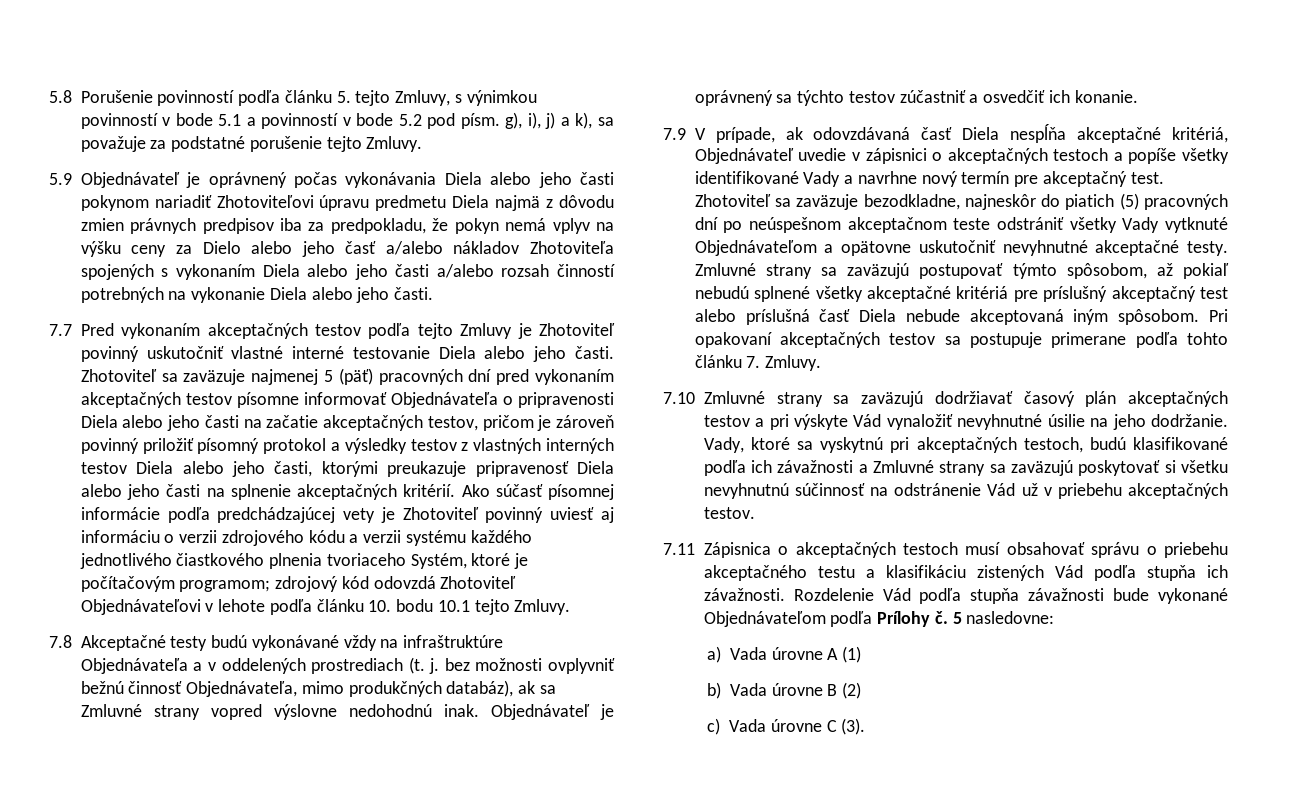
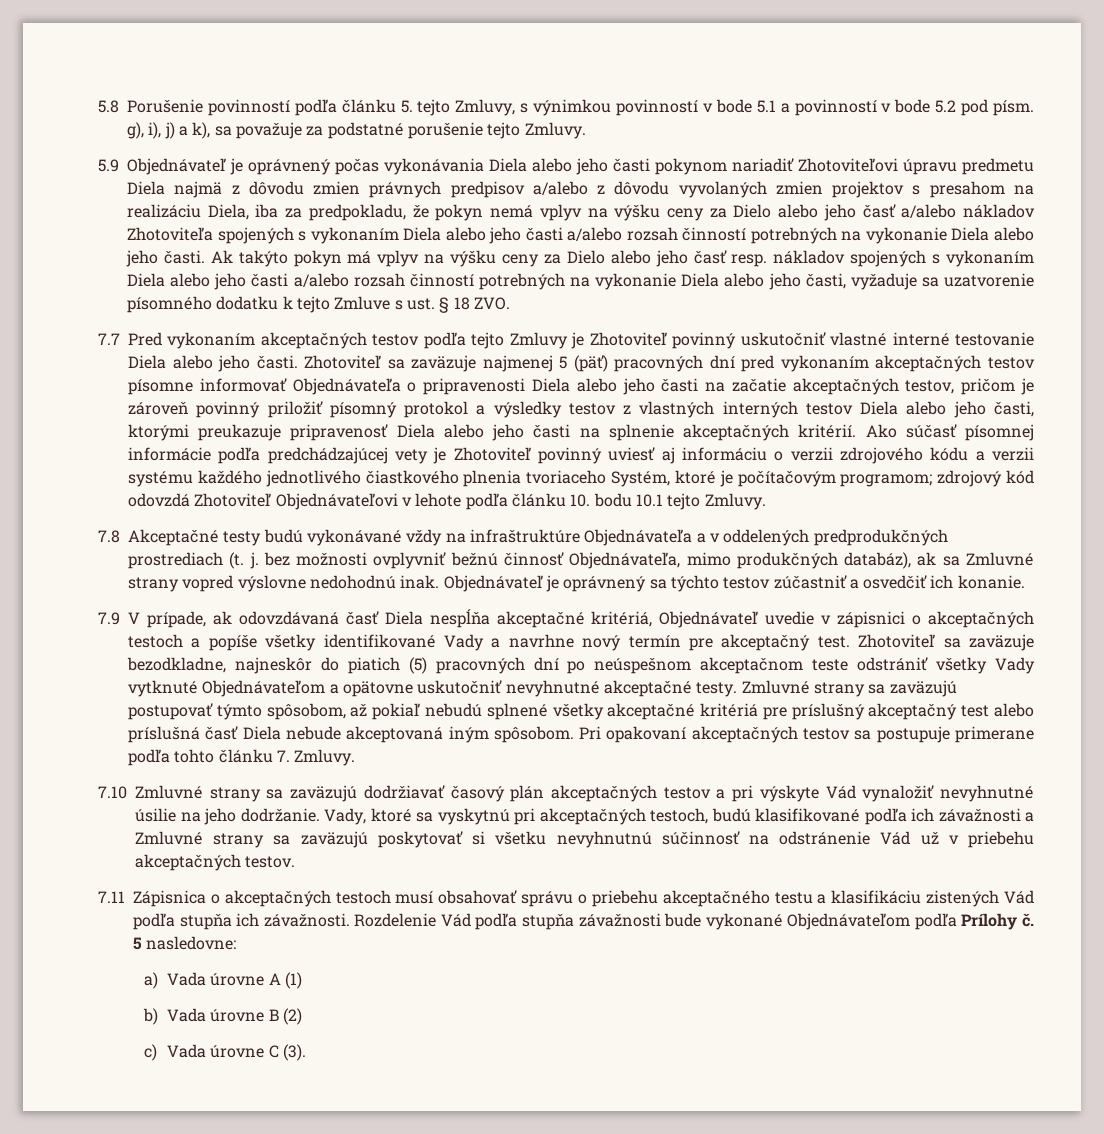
- 5.9 Objednávateľ je oprávnený počas vykonávania Diela alebo jeho časti pokynom nariadiť Zhotoviteľovi úpravu predmetu Diela najmä z dôvodu zmien právnych predpisov iba za predpokladu, že pokyn nemá vplyv na výšku ceny za Dielo alebo jeho časť a/alebo nákladov Zhotoviteľa spojených s vykonaním Diela alebo jeho časti a/alebo rozsah činností potrebných na vykonanie Diela alebo jeho časti.
+ 5.9 Objednávateľ je oprávnený počas vykonávania Diela alebo jeho časti pokynom nariadiť Zhotoviteľovi úpravu predmetu Diela najmä z dôvodu zmien právnych predpisov a/alebo z dôvodu vyvolaných zmien projektov s presahom na realizáciu Diela, iba za predpokladu, že pokyn nemá vplyv na výšku ceny za Dielo alebo jeho časť a/alebo nákladov Zhotoviteľa spojených s vykonaním Diela alebo jeho časti a/alebo rozsah činností potrebných na vykonanie Diela alebo jeho časti. Ak takýto pokyn má vplyv na výšku ceny za Dielo alebo jeho časť resp. nákladov spojených s vykonaním Diela alebo jeho časti a/alebo rozsah činností potrebných na vykonanie Diela alebo jeho časti, vyžaduje sa uzatvorenie písomného dodatku k tejto Zmluve s ust. § 18 ZVO.
- 7.8 Akceptačné testy budú vykonávané vždy na infraštruktúre Objednávateľa a v oddelených prostrediach (t. j. bez možnosti ovplyvniť bežnú činnosť Objednávateľa, mimo produkčných databáz), ak sa Zmluvné strany vopred výslovne nedohodnú inak.
+ 7.8 Akceptačné testy budú vykonávané vždy na infraštruktúre Objednávateľa a v oddelených predprodukčných prostrediach (t. j. bez možnosti ovplyvniť bežnú činnosť Objednávateľa, mimo produkčných databáz), ak sa Zmluvné strany vopred výslovne nedohodnú inak.

